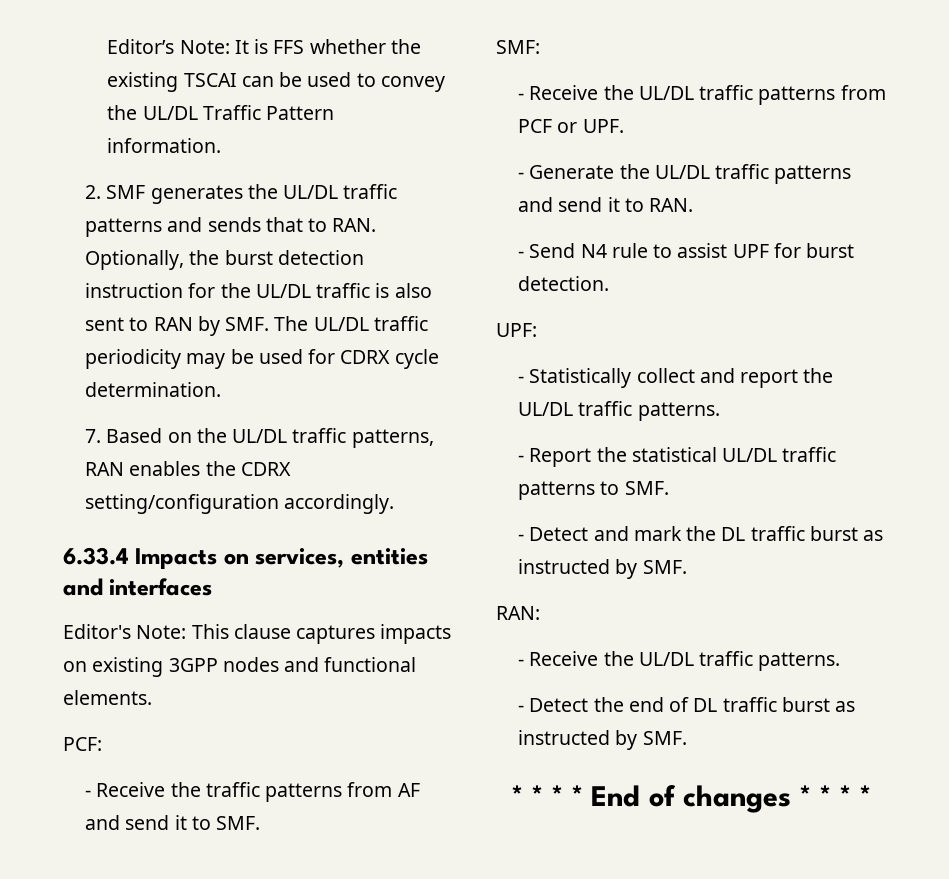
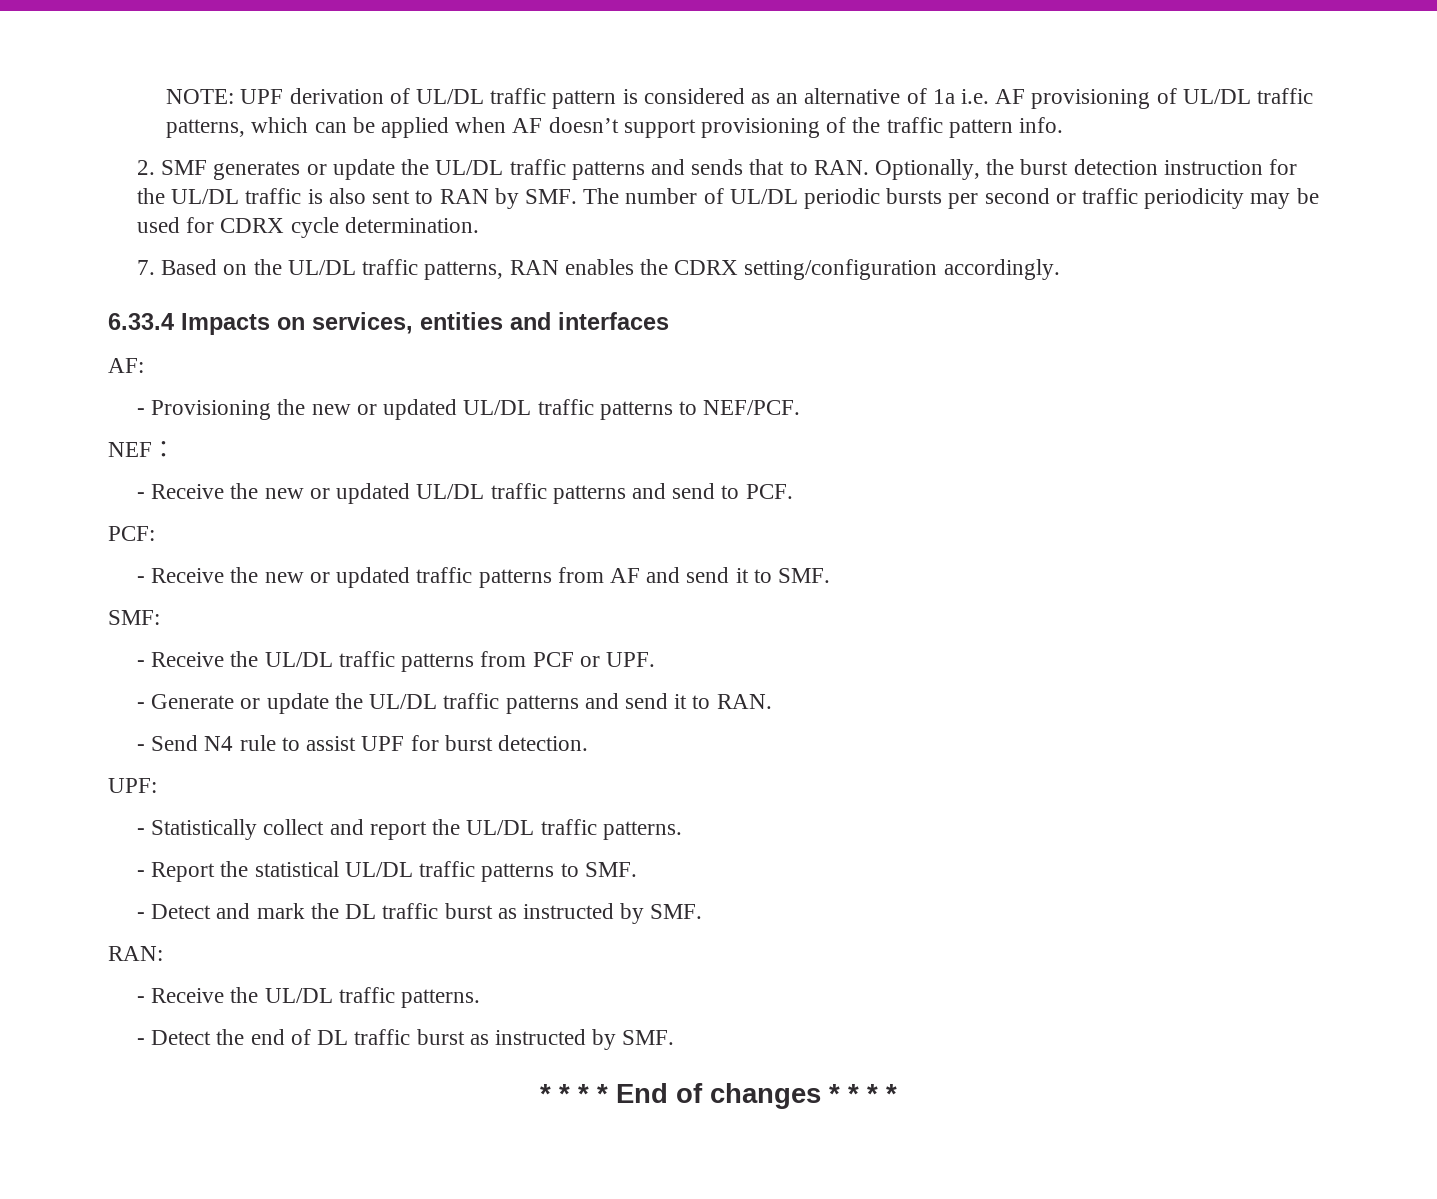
- Editor’s Note: It is FFS whether the existing TSCAI can be used to convey the UL/DL Traffic Pattern information.
+ NOTE: UPF derivation of UL/DL traffic pattern is considered as an alternative of 1a i.e. AF provisioning of UL/DL traffic patterns, which can be applied when AF doesn’t support provisioning of the traffic pattern info.
- 2. SMF generates the UL/DL traffic patterns and sends that to RAN. Optionally, the burst detection instruction for the UL/DL traffic is also sent to RAN by SMF. The UL/DL traffic periodicity may be used for CDRX cycle determination.
+ 2. SMF generates or update the UL/DL traffic patterns and sends that to RAN. Optionally, the burst detection instruction for the UL/DL traffic is also sent to RAN by SMF. The number of UL/DL periodic bursts per second or traffic periodicity may be used for CDRX cycle determination.
- Editor's Note: This clause captures impacts on existing 3GPP nodes and functional elements.
+ AF:
+ - Provisioning the new or updated UL/DL traffic patterns to NEF/PCF.
+ NEF：
+ - Receive the new or updated UL/DL traffic patterns and send to PCF.
- - Receive the traffic patterns from AF and send it to SMF.
+ - Receive the new or updated traffic patterns from AF and send it to SMF.
- - Generate the UL/DL traffic patterns and send it to RAN.
+ - Generate or update the UL/DL traffic patterns and send it to RAN.

